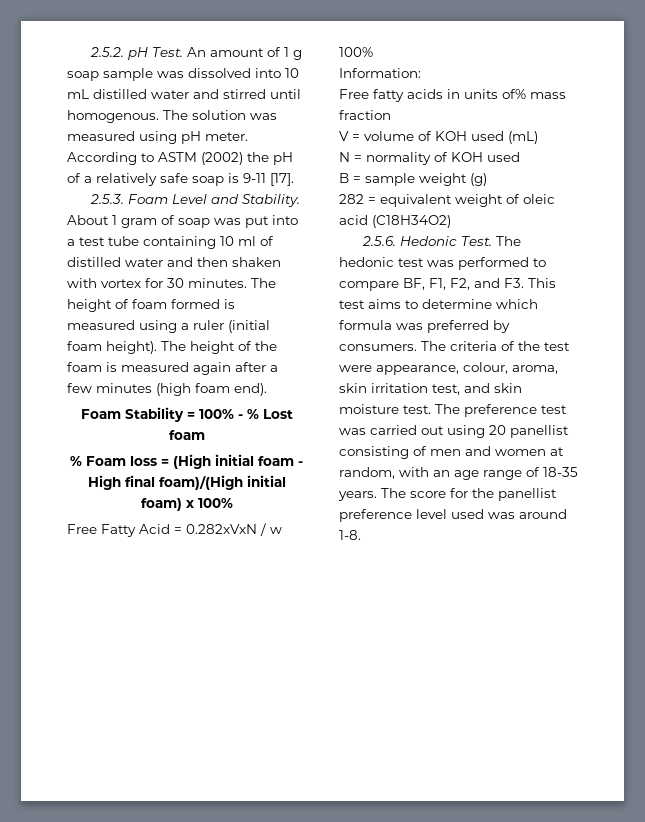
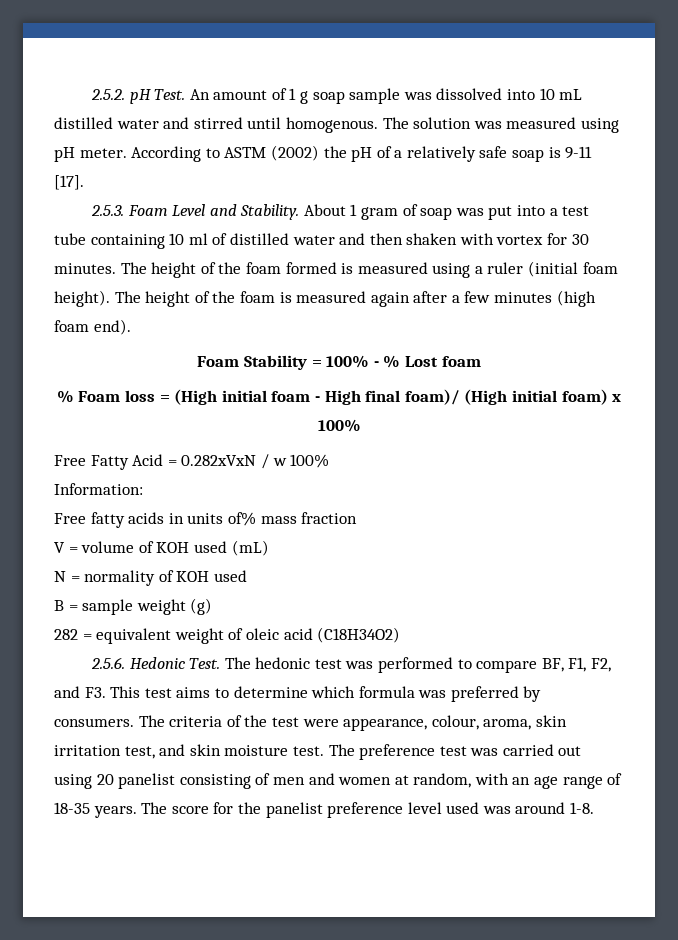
- The height of foam formed is measured using a ruler (initial foam height).
+ The height of the foam formed is measured using a ruler (initial foam height).
- % Foam loss = (High initial foam - High final foam)/(High initial foam) x 100%
+ % Foam loss = (High initial foam - High final foam)/ (High initial foam) x 100%
- The preference test was carried out using 20 panellist consisting of men and women at random, with an age range of 18-35 years.
+ The preference test was carried out using 20 panelist consisting of men and women at random, with an age range of 18-35 years.
- The score for the panellist preference level used was around 1-8.
+ The score for the panelist preference level used was around 1-8.

